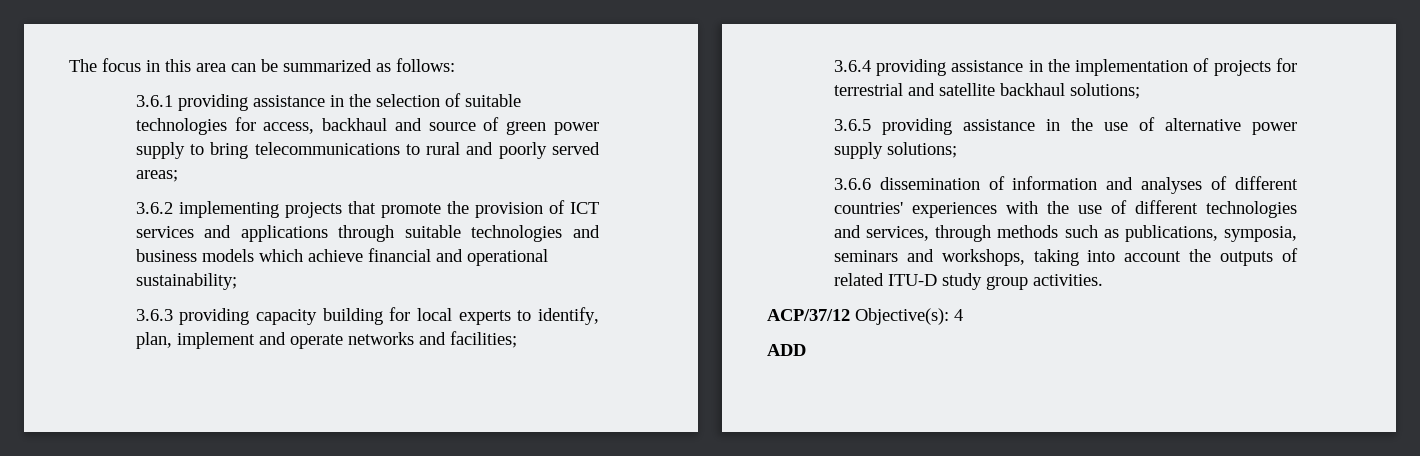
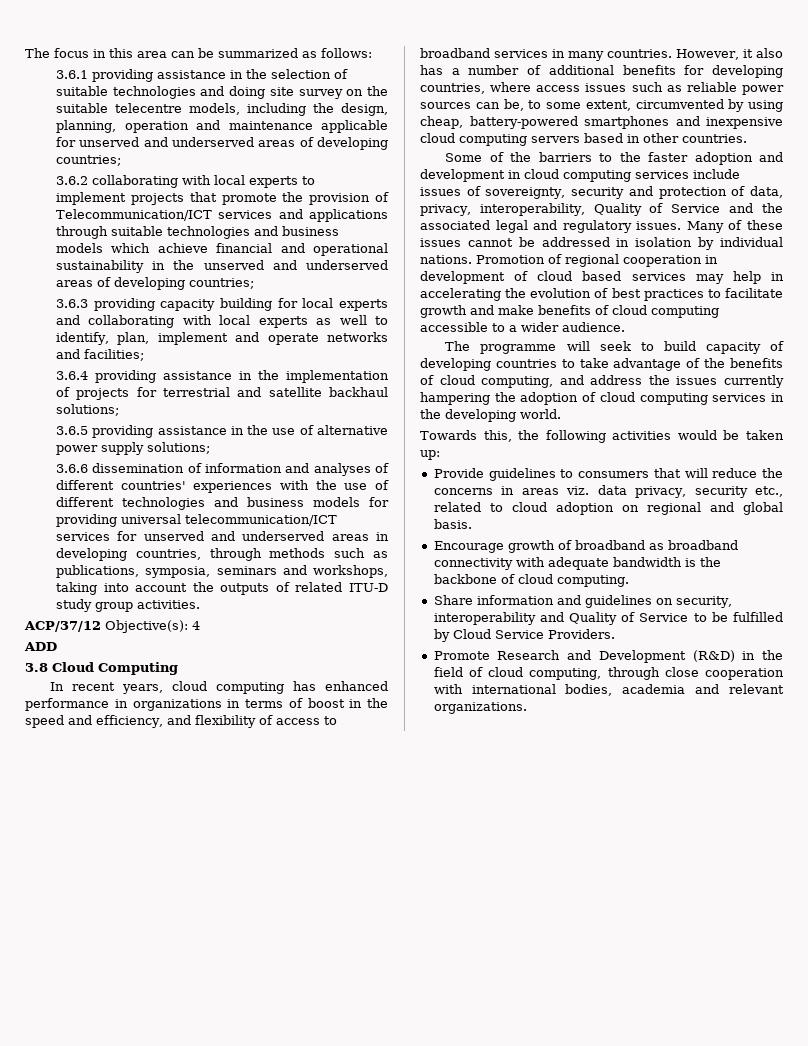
- 3.6.1 providing assistance in the selection of suitable technologies for access, backhaul and source of green power supply to bring telecommunications to rural and poorly served areas;
- 3.6.2 implementing projects that promote the provision of ICT services and applications through suitable technologies and business models which achieve financial and operational sustainability;
+ 3.6.1 providing assistance in the selection of suitable technologies and doing site survey on the suitable telecentre models, including the design, planning, operation and maintenance applicable for unserved and underserved areas of developing countries;
+ 3.6.2 collaborating with local experts to implement projects that promote the provision of Telecommunication/ICT services and applications through suitable technologies and business models which achieve financial and operational sustainability in the unserved and underserved areas of developing countries;
- 3.6.3 providing capacity building for local experts to identify, plan, implement and operate networks and facilities;
+ 3.6.3 providing capacity building for local experts and collaborating with local experts as well to identify, plan, implement and operate networks and facilities;
- 3.6.6 dissemination of information and analyses of different countries' experiences with the use of different technologies and services, through methods such as publications, symposia, seminars and workshops, taking into account the outputs of related ITU-D study group activities.
+ 3.6.6 dissemination of information and analyses of different countries' experiences with the use of different technologies and business models for providing universal telecommunication/ICT services for unserved and underserved areas in developing countries, through methods such as publications, symposia, seminars and workshops, taking into account the outputs of related ITU-D study group activities.
+ 3.8 Cloud Computing
+ In recent years, cloud computing has enhanced performance in organizations in terms of boost in the speed and efficiency, and flexibility of access to broadband services in many countries. However, it also has a number of additional benefits for developing countries, where access issues such as reliable power sources can be, to some extent, circumvented by using cheap, battery-powered smartphones and inexpensive cloud computing servers based in other countries.
+ Some of the barriers to the faster adoption and development in cloud computing services include issues of sovereignty, security and protection of data, privacy, interoperability, Quality of Service and the associated legal and regulatory issues. Many of these issues cannot be addressed in isolation by individual nations. Promotion of regional cooperation in development of cloud based services may help in accelerating the evolution of best practices to facilitate growth and make benefits of cloud computing accessible to a wider audience.
+ The programme will seek to build capacity of developing countries to take advantage of the benefits of cloud computing, and address the issues currently hampering the adoption of cloud computing services in the developing world.
+ Towards this, the following activities would be taken up:
+ Provide guidelines to consumers that will reduce the concerns in areas viz. data privacy, security etc., related to cloud adoption on regional and global basis.
+ Encourage growth of broadband as broadband connectivity with adequate bandwidth is the backbone of cloud computing.
+ Share information and guidelines on security, interoperability and Quality of Service to be fulfilled by Cloud Service Providers.
+ Promote Research and Development (R&D) in the field of cloud computing, through close cooperation with international bodies, academia and relevant organizations.

